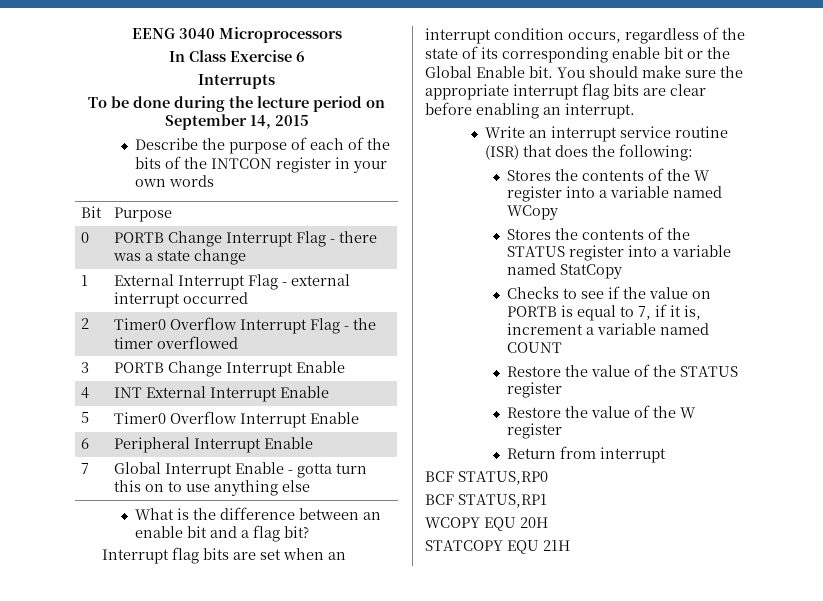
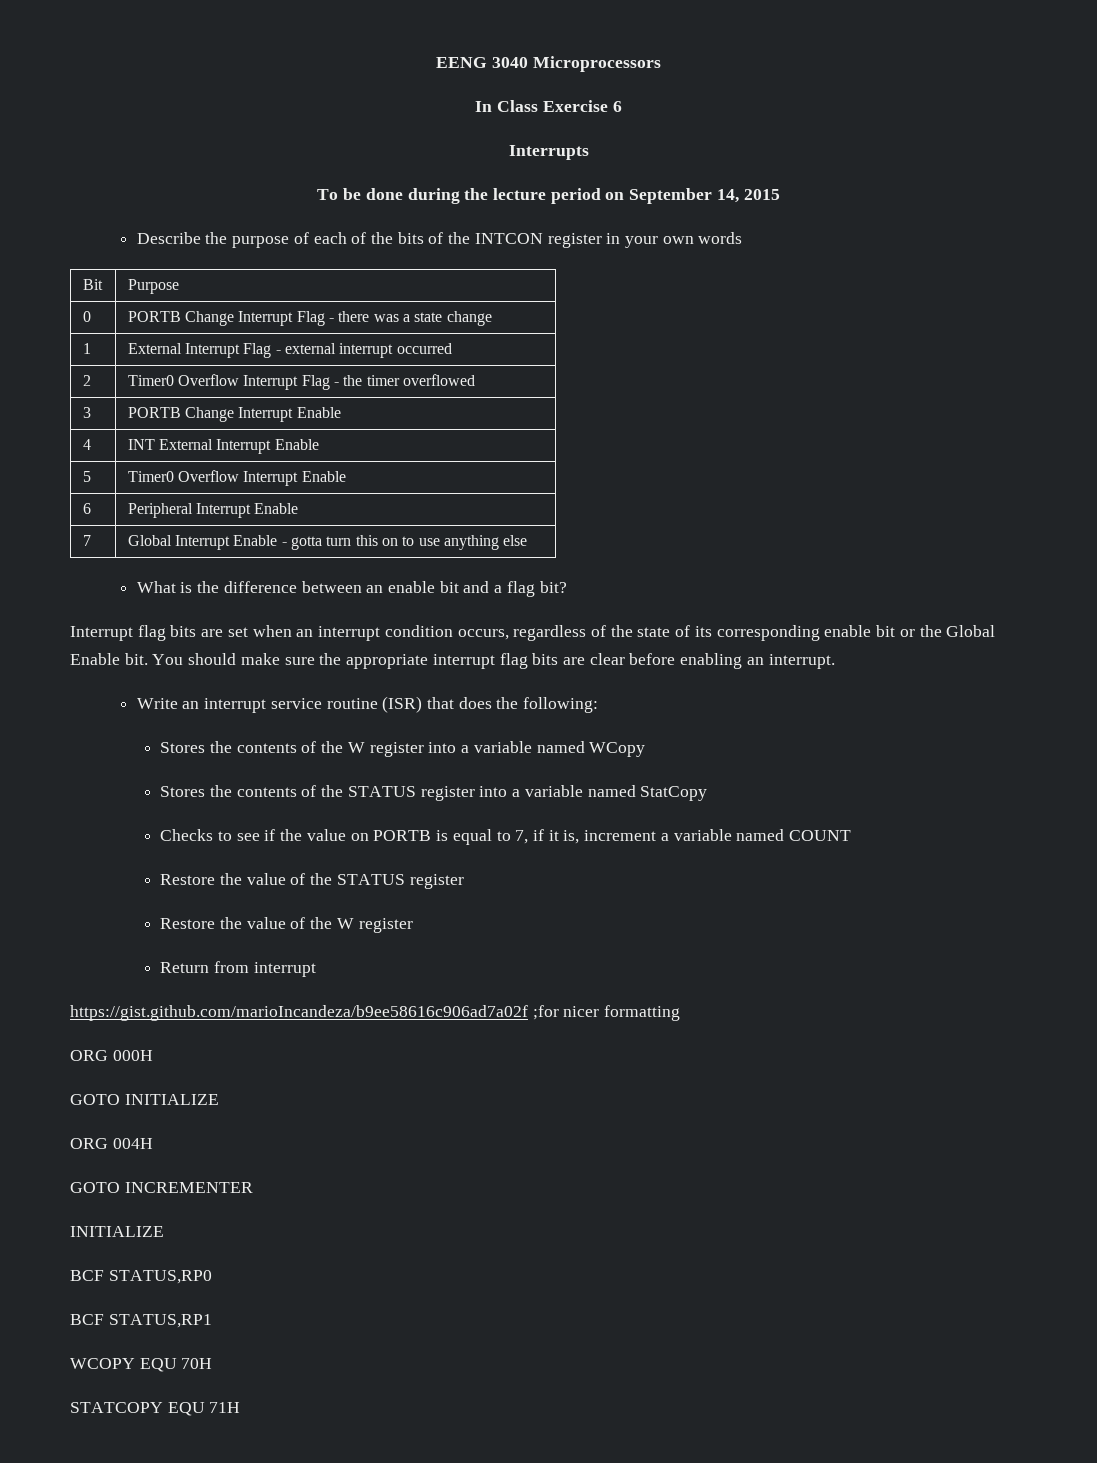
+ https://gist.github.com/marioIncandeza/b9ee58616c906ad7a02f ;for nicer formatting
+ ORG 000H
+ GOTO INITIALIZE
+ ORG 004H
+ GOTO INCREMENTER
+ INITIALIZE
- WCOPY EQU 20H
+ WCOPY EQU 70H
- STATCOPY EQU 21H
+ STATCOPY EQU 71H

